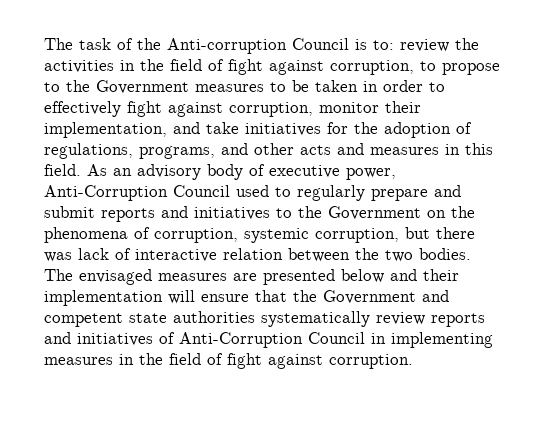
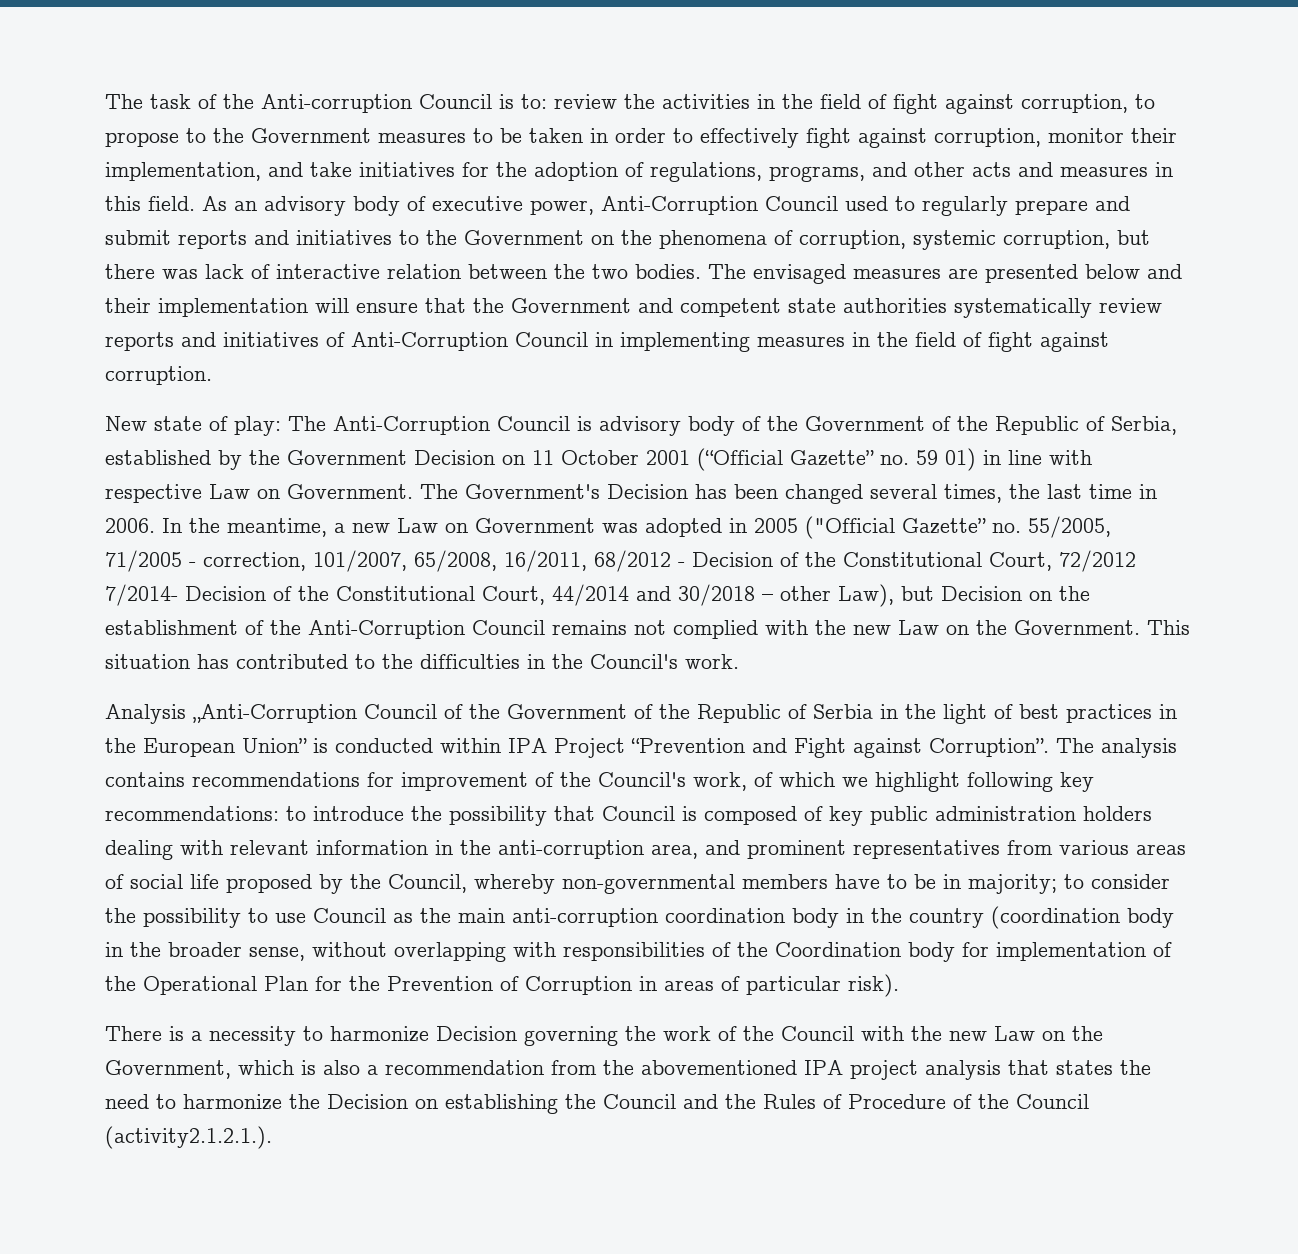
+ New state of play: The Anti-Corruption Council is advisory body of the Government of the Republic of Serbia, established by the Government Decision on 11 October 2001 (“Official Gazette” no. 59 01) in line with respective Law on Government. The Government's Decision has been changed several times, the last time in 2006. In the meantime, a new Law on Government was adopted in 2005 ("Official Gazette” no. 55/2005, 71/2005 - correction, 101/2007, 65/2008, 16/2011, 68/2012 - Decision of the Constitutional Court, 72/2012 7/2014- Decision of the Constitutional Court, 44/2014 and 30/2018 – other Law), but Decision on the establishment of the Anti-Corruption Council remains not complied with the new Law on the Government. This situation has contributed to the difficulties in the Council's work.
+ Analysis „Anti-Corruption Council of the Government of the Republic of Serbia in the light of best practices in the European Union” is conducted within IPA Project “Prevention and Fight against Corruption”. The analysis contains recommendations for improvement of the Council's work, of which we highlight following key recommendations: to introduce the possibility that Council is composed of key public administration holders dealing with relevant information in the anti-corruption area, and prominent representatives from various areas of social life proposed by the Council, whereby non-governmental members have to be in majority; to consider the possibility to use Council as the main anti-corruption coordination body in the country (coordination body in the broader sense, without overlapping with responsibilities of the Coordination body for implementation of the Operational Plan for the Prevention of Corruption in areas of particular risk).
+ There is a necessity to harmonize Decision governing the work of the Council with the new Law on the Government, which is also a recommendation from the abovementioned IPA project analysis that states the need to harmonize the Decision on establishing the Council and the Rules of Procedure of the Council (activity2.1.2.1.).

